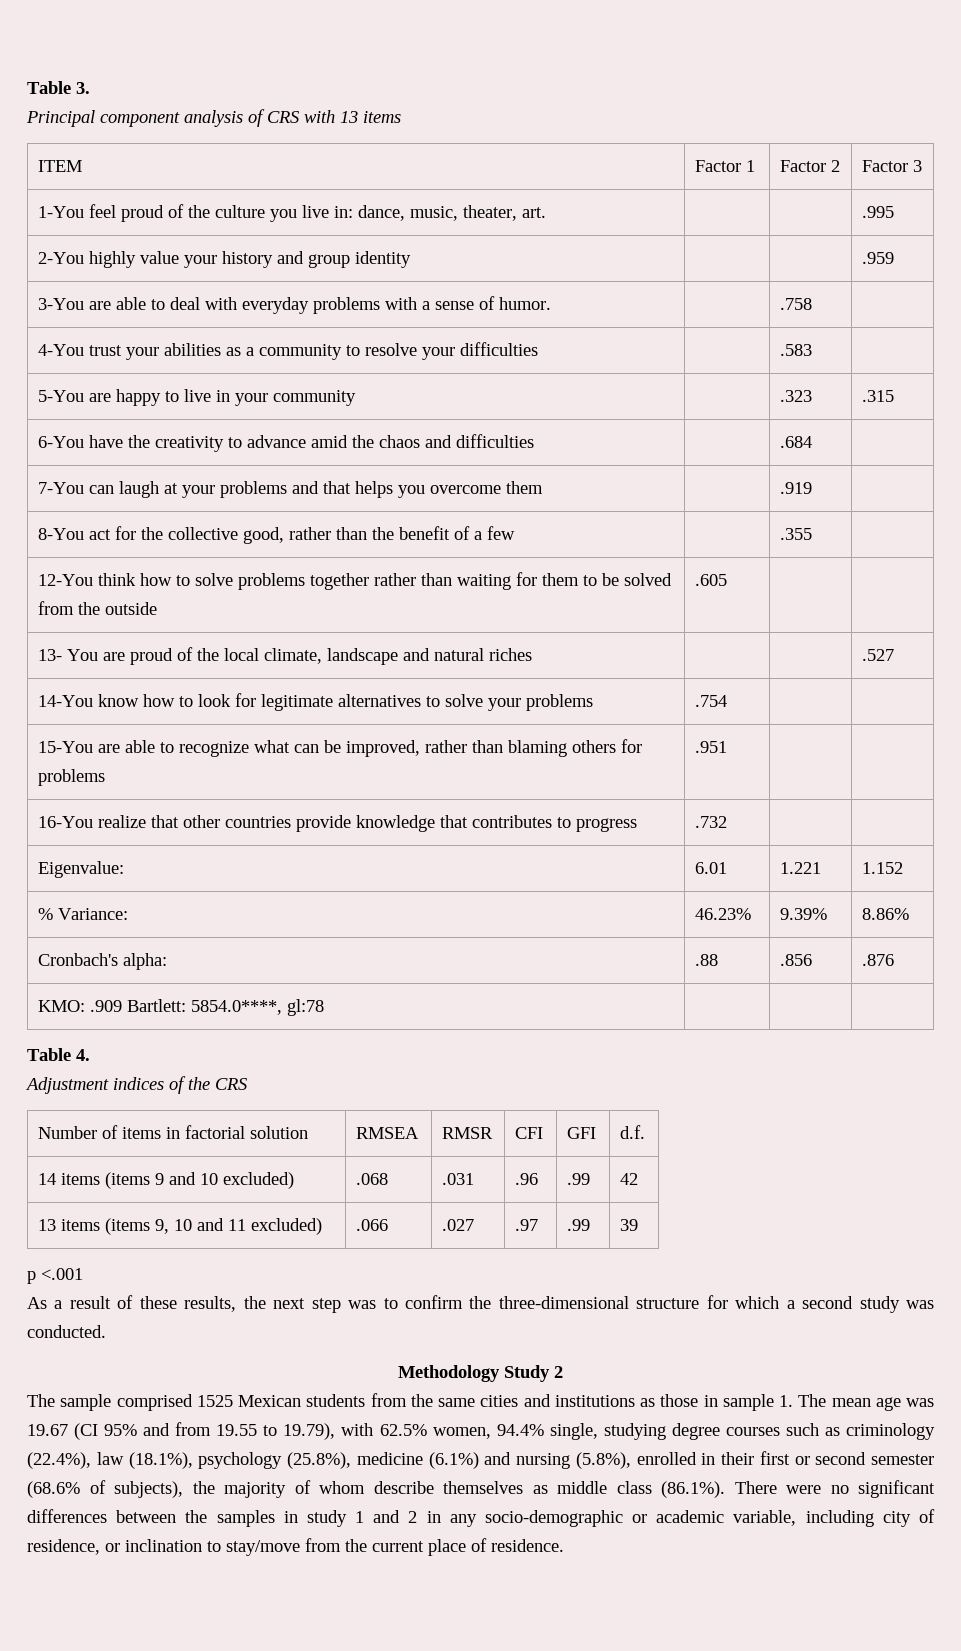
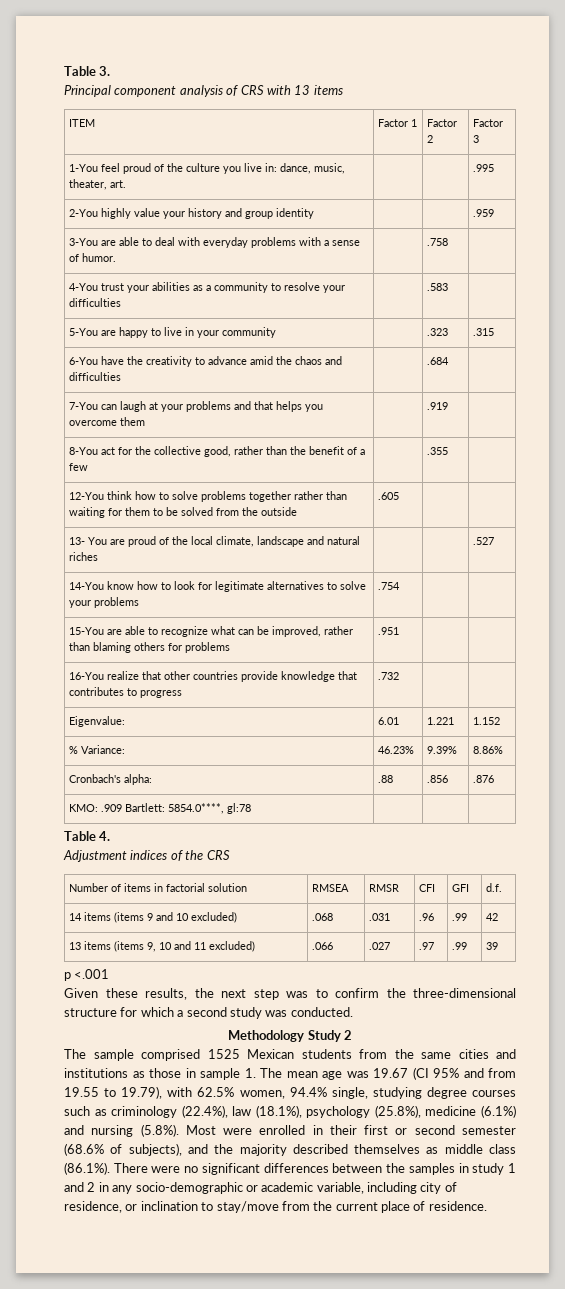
- As a result of these results, the next step was to confirm the three-dimensional structure for which a second study was conducted.
+ Given these results, the next step was to confirm the three-dimensional structure for which a second study was conducted.
- The sample comprised 1525 Mexican students from the same cities and institutions as those in sample 1. The mean age was 19.67 (CI 95% and from 19.55 to 19.79), with 62.5% women, 94.4% single, studying degree courses such as criminology (22.4%), law (18.1%), psychology (25.8%), medicine (6.1%) and nursing (5.8%), enrolled in their first or second semester (68.6% of subjects), the majority of whom describe themselves as middle class (86.1%). There were no significant differences between the samples in study 1 and 2 in any socio-demographic or academic variable, including city of residence, or inclination to stay/move from the current place of residence.
+ The sample comprised 1525 Mexican students from the same cities and institutions as those in sample 1. The mean age was 19.67 (CI 95% and from 19.55 to 19.79), with 62.5% women, 94.4% single, studying degree courses such as criminology (22.4%), law (18.1%), psychology (25.8%), medicine (6.1%) and nursing (5.8%). Most were enrolled in their first or second semester (68.6% of subjects), and the majority described themselves as middle class (86.1%). There were no significant differences between the samples in study 1 and 2 in any socio-demographic or academic variable, including city of residence, or inclination to stay/move from the current place of residence.

